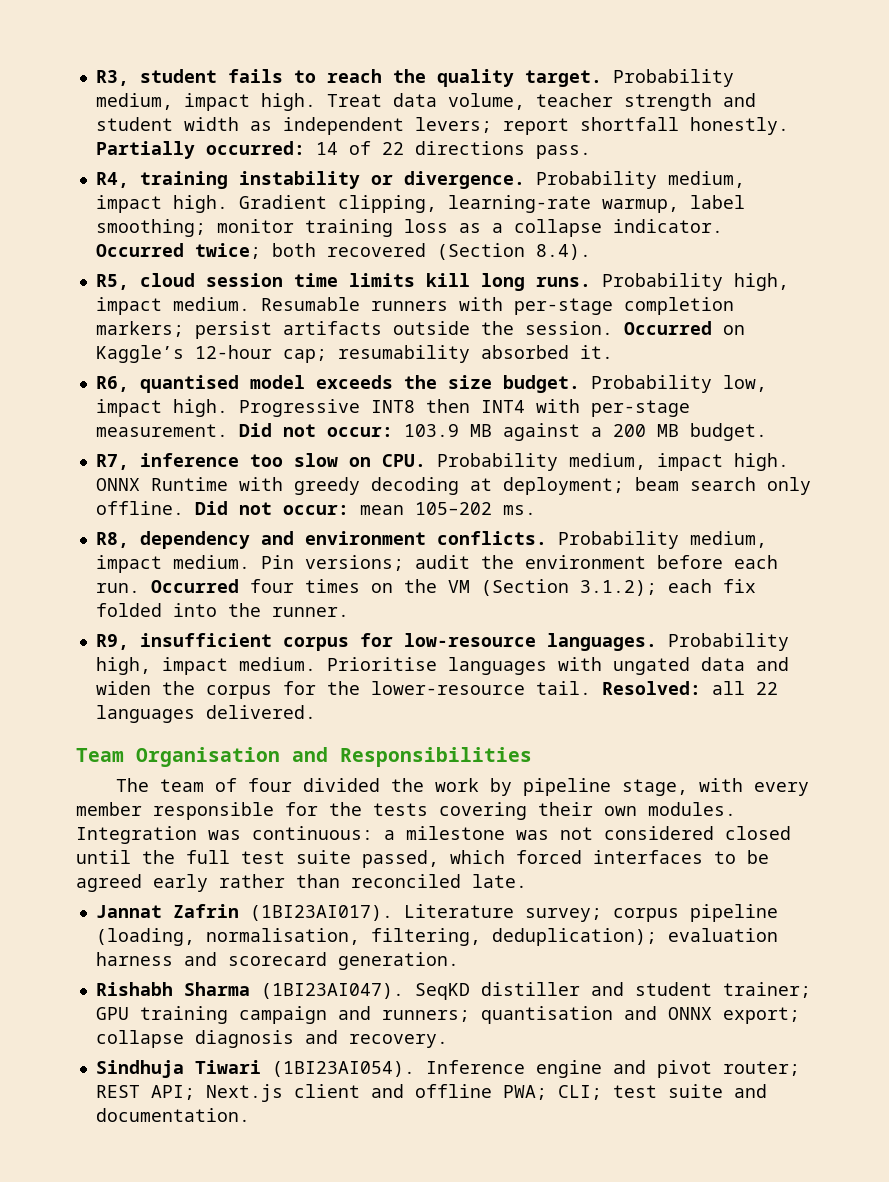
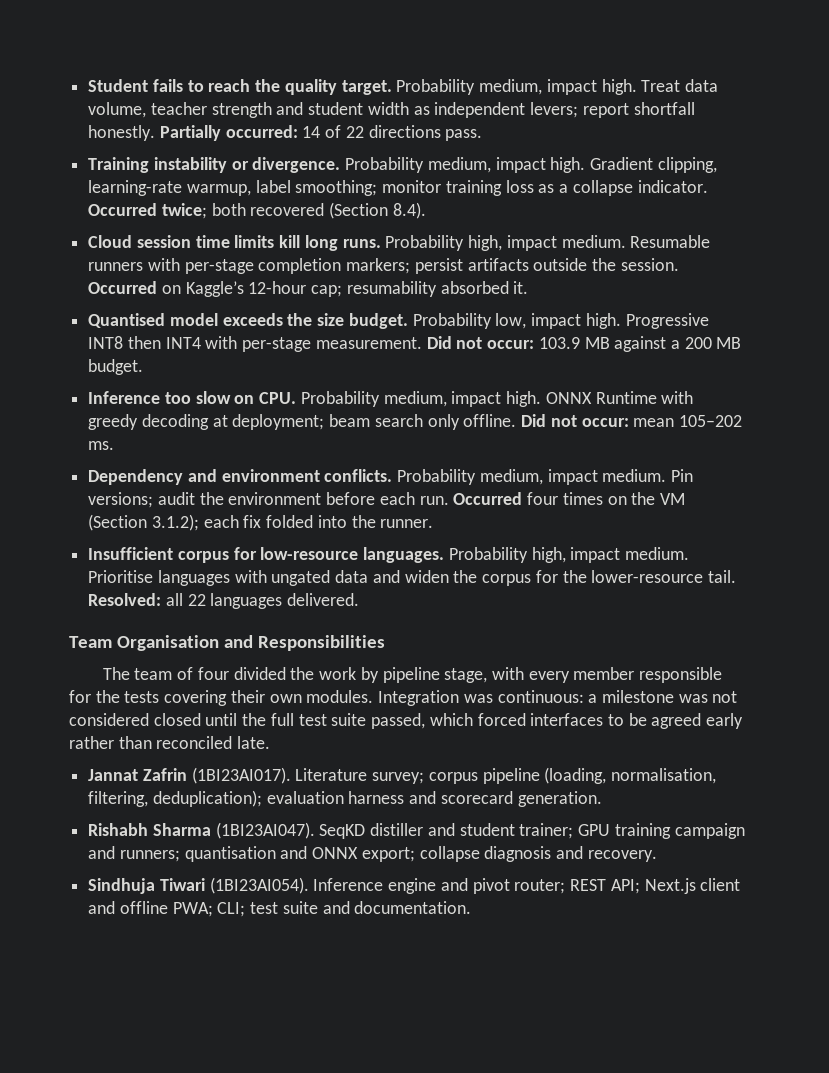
- R3, student fails to reach the quality target.
+ Student fails to reach the quality target.
- R4, training instability or divergence.
+ Training instability or divergence.
- R5, cloud session time limits kill long runs.
+ Cloud session time limits kill long runs.
- R6, quantised model exceeds the size budget.
+ Quantised model exceeds the size budget.
- R7, inference too slow on CPU. Probability medium, impact high.
+ Inference too slow on CPU. Probability medium, impact high.
- R8, dependency and environment conflicts.
+ Dependency and environment conflicts.
- R9, insufficient corpus for low-resource languages.
+ Insufficient corpus for low-resource languages.

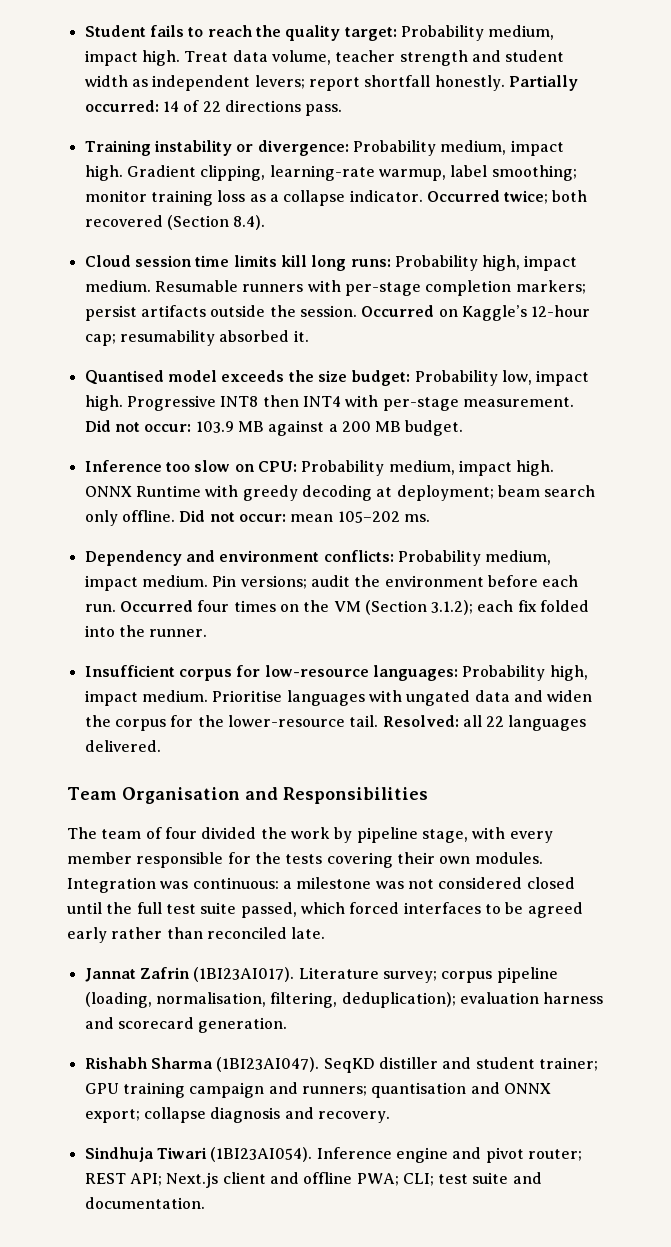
- Student fails to reach the quality target. Probability medium, impact high.
+ Student fails to reach the quality target: Probability medium, impact high.
- Training instability or divergence. Probability medium, impact high.
+ Training instability or divergence: Probability medium, impact high.
- Cloud session time limits kill long runs. Probability high, impact medium.
+ Cloud session time limits kill long runs: Probability high, impact medium.
- Quantised model exceeds the size budget. Probability low, impact high.
+ Quantised model exceeds the size budget: Probability low, impact high.
- Inference too slow on CPU. Probability medium, impact high.
+ Inference too slow on CPU: Probability medium, impact high.
- Dependency and environment conflicts. Probability medium, impact medium.
+ Dependency and environment conflicts: Probability medium, impact medium.
- Insufficient corpus for low-resource languages. Probability high, impact medium.
+ Insufficient corpus for low-resource languages: Probability high, impact medium.

